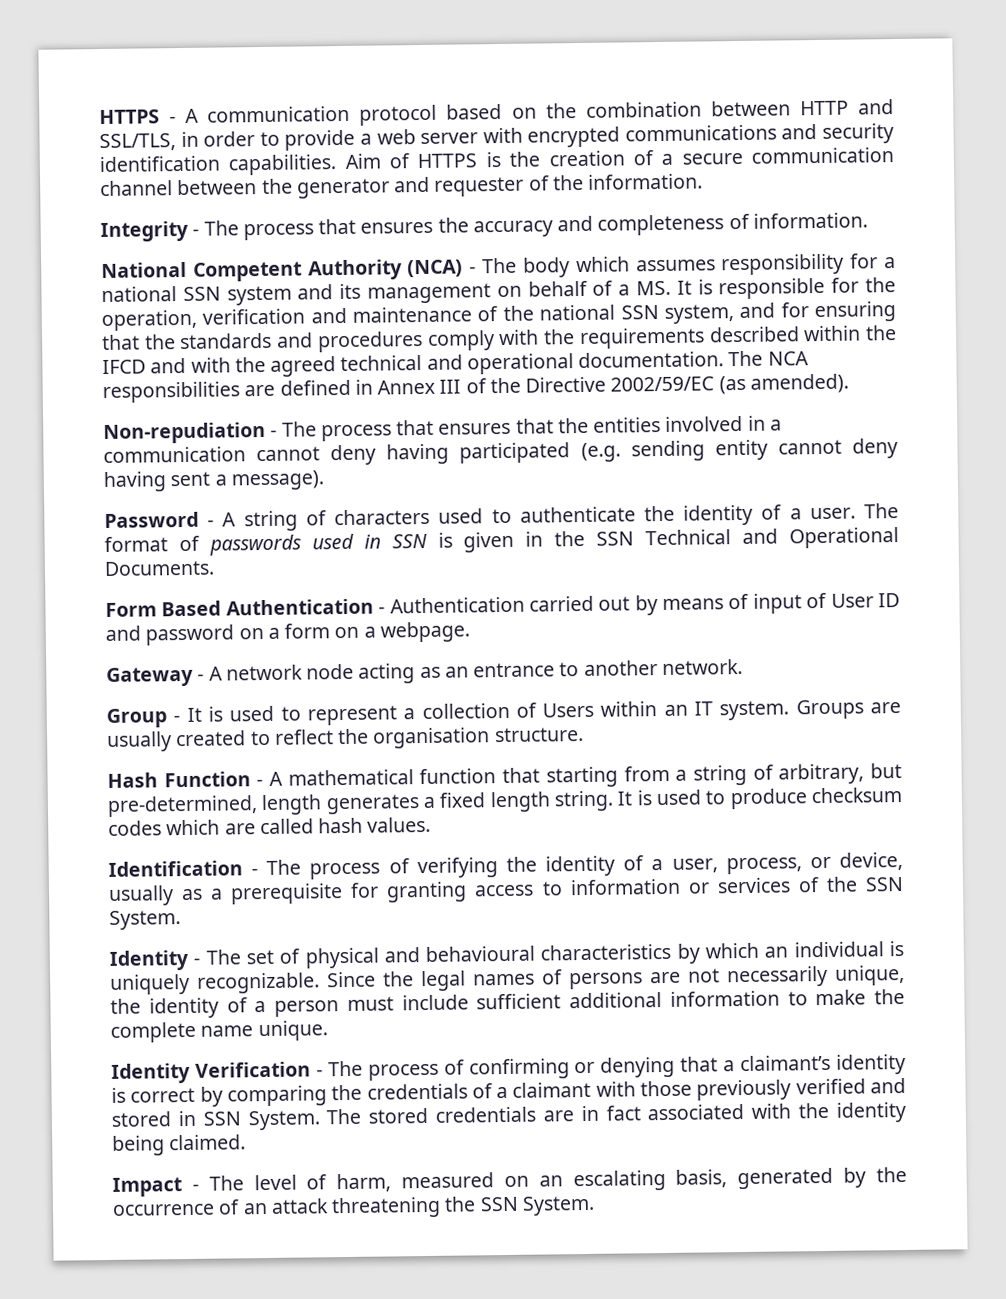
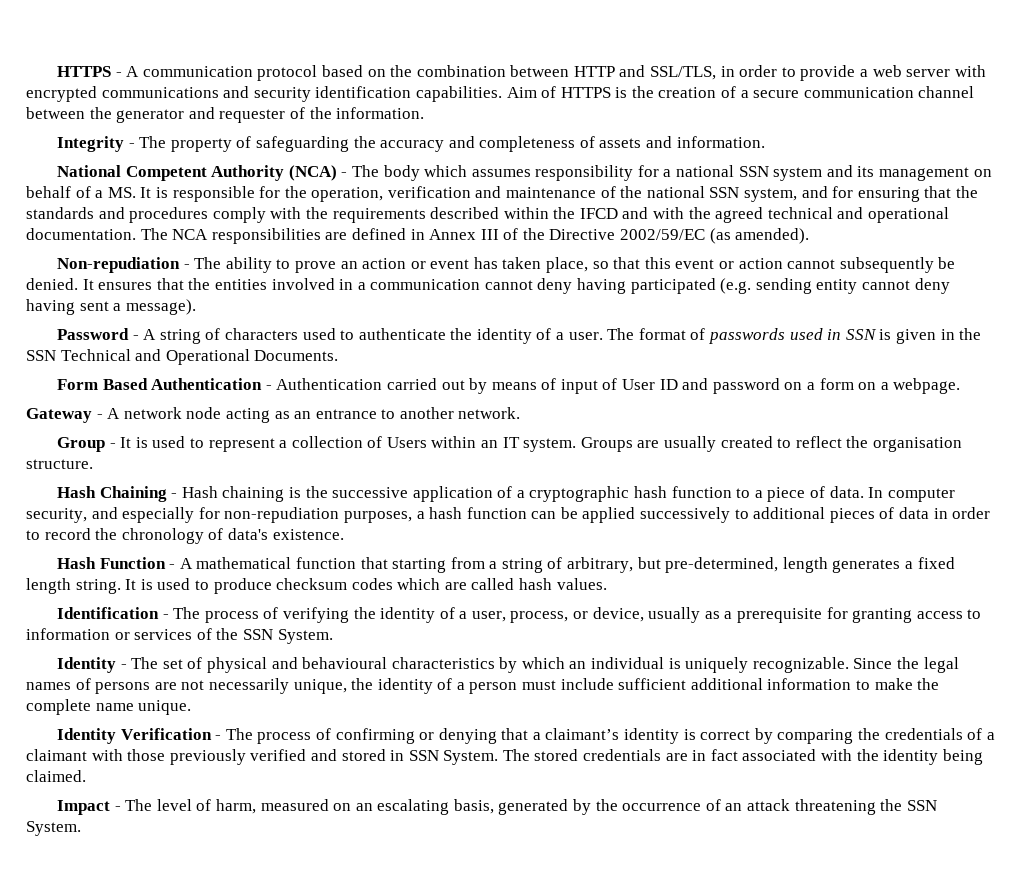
- Integrity - The process that ensures the accuracy and completeness of information.
+ Integrity - The property of safeguarding the accuracy and completeness of assets and information.
- Non-repudiation - The process that ensures that the entities involved in a communication cannot deny having participated (e.g. sending entity cannot deny having sent a message).
+ Non-repudiation - The ability to prove an action or event has taken place, so that this event or action cannot subsequently be denied. It ensures that the entities involved in a communication cannot deny having participated (e.g. sending entity cannot deny having sent a message).
+ Hash Chaining - Hash chaining is the successive application of a cryptographic hash function to a piece of data. In computer security, and especially for non-repudiation purposes, a hash function can be applied successively to additional pieces of data in order to record the chronology of data's existence.

